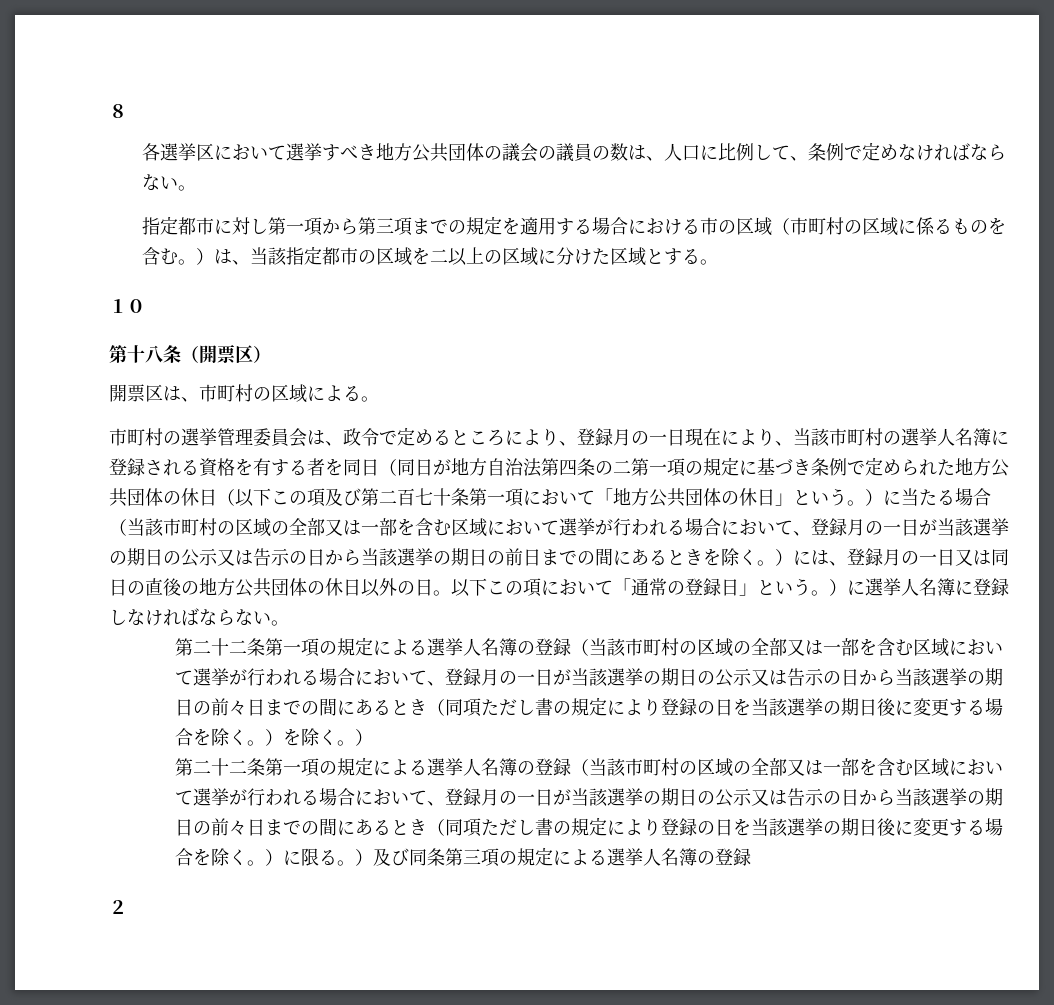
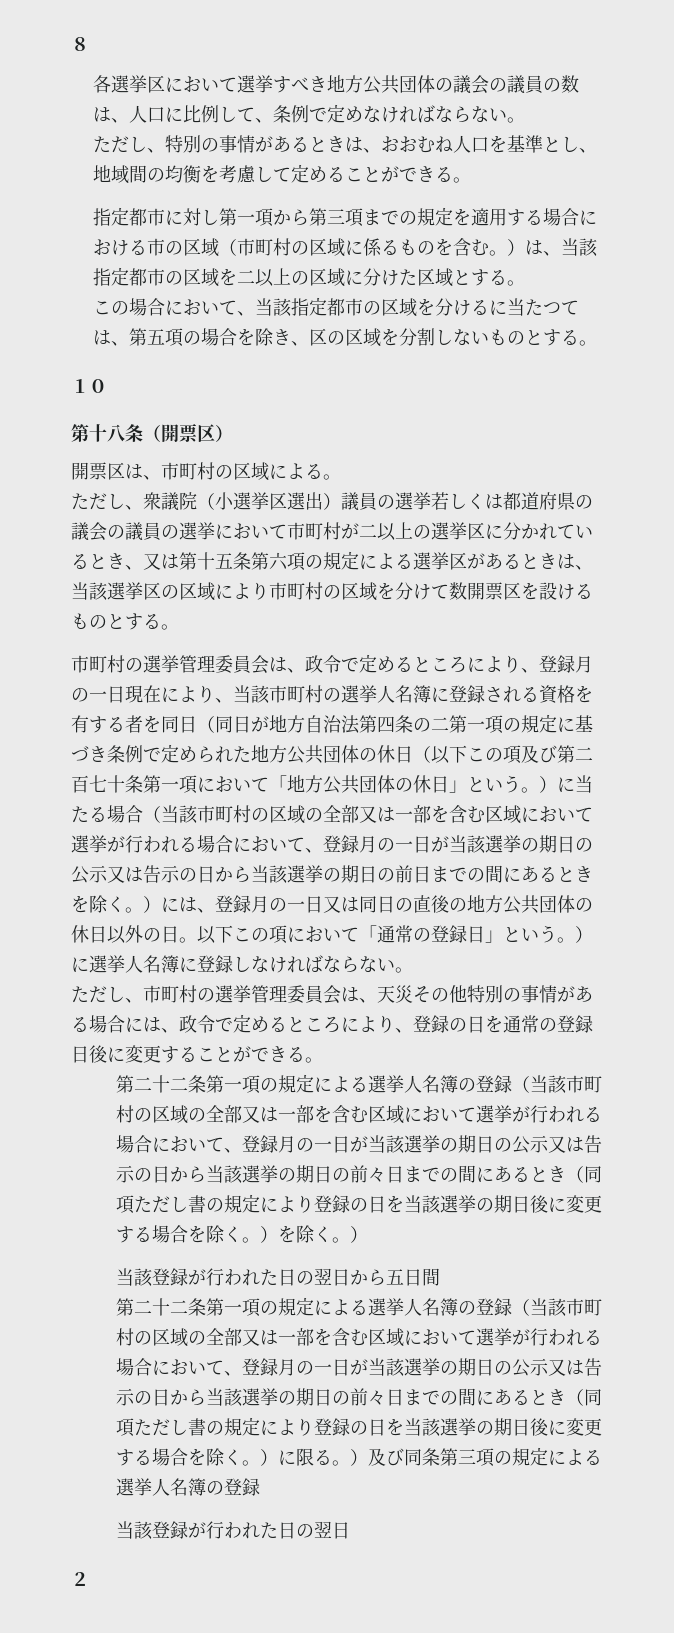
+ ただし、特別の事情があるときは、おおむね人口を基準とし、地域間の均衡を考慮して定めることができる。
+ この場合において、当該指定都市の区域を分けるに当たつては、第五項の場合を除き、区の区域を分割しないものとする。
+ ただし、衆議院（小選挙区選出）議員の選挙若しくは都道府県の議会の議員の選挙において市町村が二以上の選挙区に分かれているとき、又は第十五条第六項の規定による選挙区があるときは、当該選挙区の区域により市町村の区域を分けて数開票区を設けるものとする。
+ ただし、市町村の選挙管理委員会は、天災その他特別の事情がある場合には、政令で定めるところにより、登録の日を通常の登録日後に変更することができる。
+ 当該登録が行われた日の翌日から五日間
  第二十二条第一項の規定による選挙人名簿の登録（当該市町村の区域の全部又は一部を含む区域において選挙が行われる場合において、登録月の一日が当該選挙の期日の公示又は告示の日から当該選挙の期日の前々日までの間にあるとき（同項ただし書の規定により登録の日を当該選挙の期日後に変更する場合を除く。）に限る。）及び同条第三項の規定による選挙人名簿の登録
+ 当該登録が行われた日の翌日

